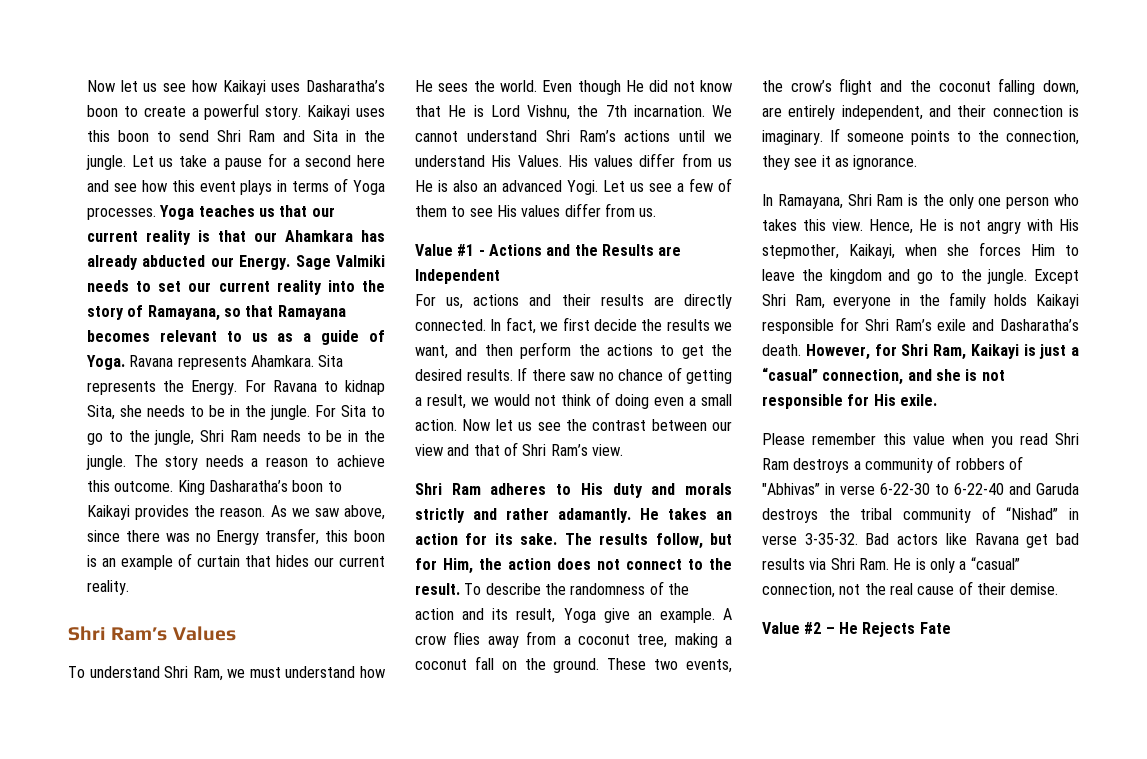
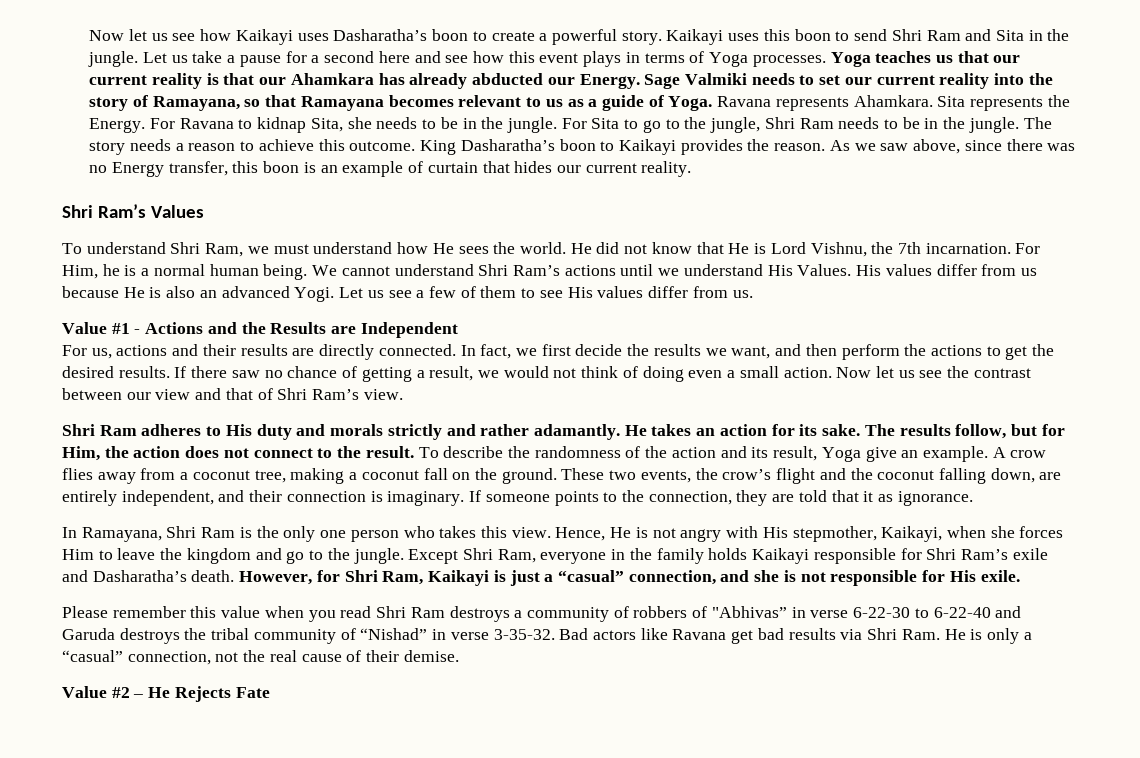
- Even though He did not know that He is Lord Vishnu, the 7th incarnation.
+ He did not know that He is Lord Vishnu, the 7th incarnation.
+ For Him, he is a normal human being.
- His values differ from us He is also an advanced Yogi.
+ His values differ from us because He is also an advanced Yogi.
- If someone points to the connection, they see it as ignorance.
+ If someone points to the connection, they are told that it as ignorance.

